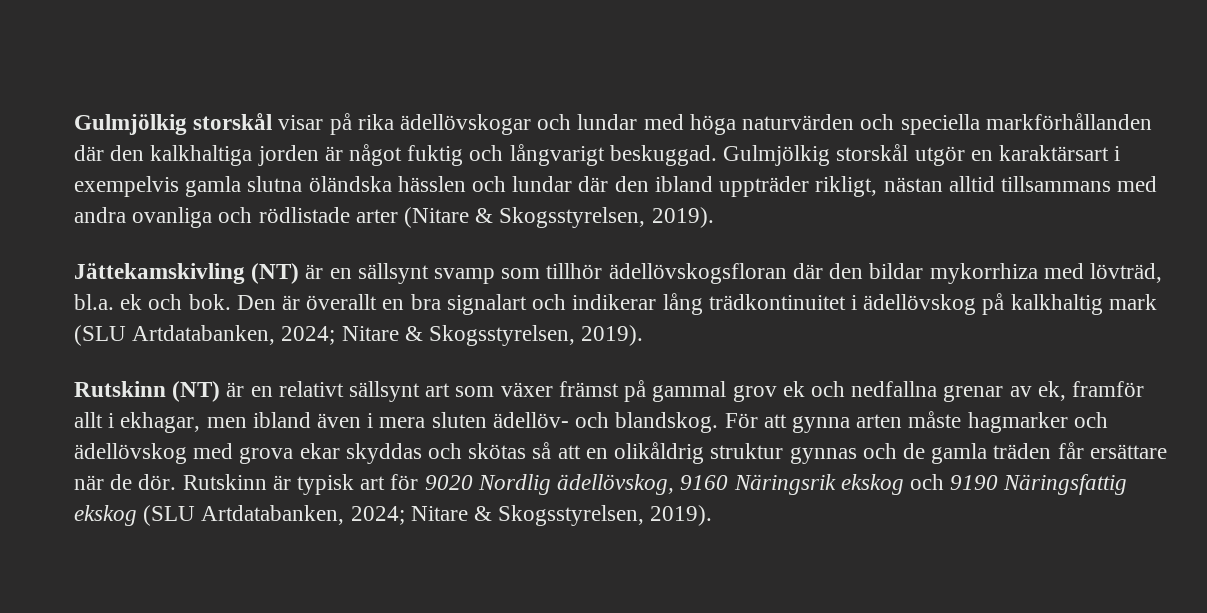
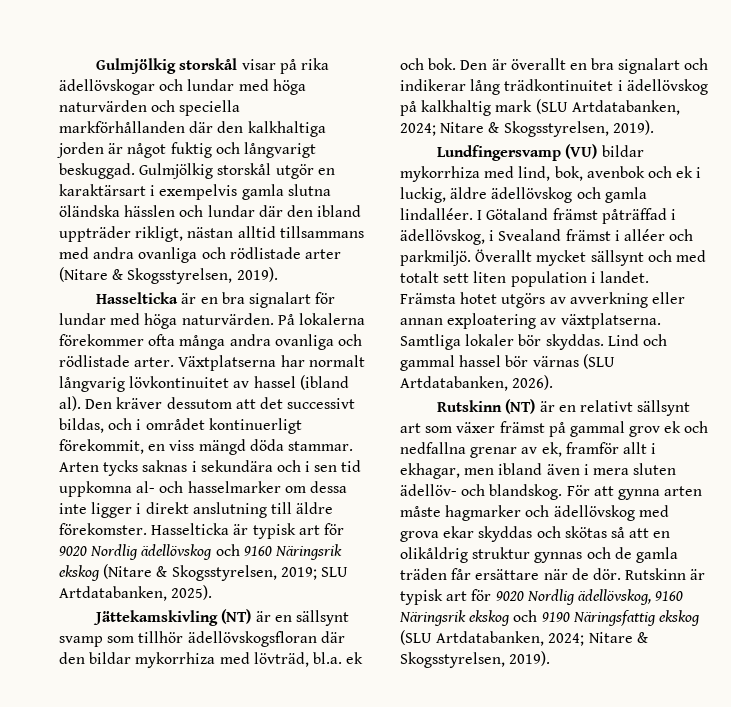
+ Hasselticka är en bra signalart för lundar med höga naturvärden. På lokalerna förekommer ofta många andra ovanliga och rödlistade arter. Växtplatserna har normalt långvarig lövkontinuitet av hassel (ibland al). Den kräver dessutom att det successivt bildas, och i området kontinuerligt förekommit, en viss mängd döda stammar. Arten tycks saknas i sekundära och i sen tid uppkomna al- och hasselmarker om dessa inte ligger i direkt anslutning till äldre förekomster. Hasselticka är typisk art för 9020 Nordlig ädellövskog och 9160 Näringsrik ekskog (Nitare & Skogsstyrelsen, 2019; SLU Artdatabanken, 2025).
+ Lundfingersvamp (VU) bildar mykorrhiza med lind, bok, avenbok och ek i luckig, äldre ädellövskog och gamla lindalléer. I Götaland främst påträffad i ädellövskog, i Svealand främst i alléer och parkmiljö. Överallt mycket sällsynt och med totalt sett liten population i landet. Främsta hotet utgörs av avverkning eller annan exploatering av växtplatserna. Samtliga lokaler bör skyddas. Lind och gammal hassel bör värnas (SLU Artdatabanken, 2026).

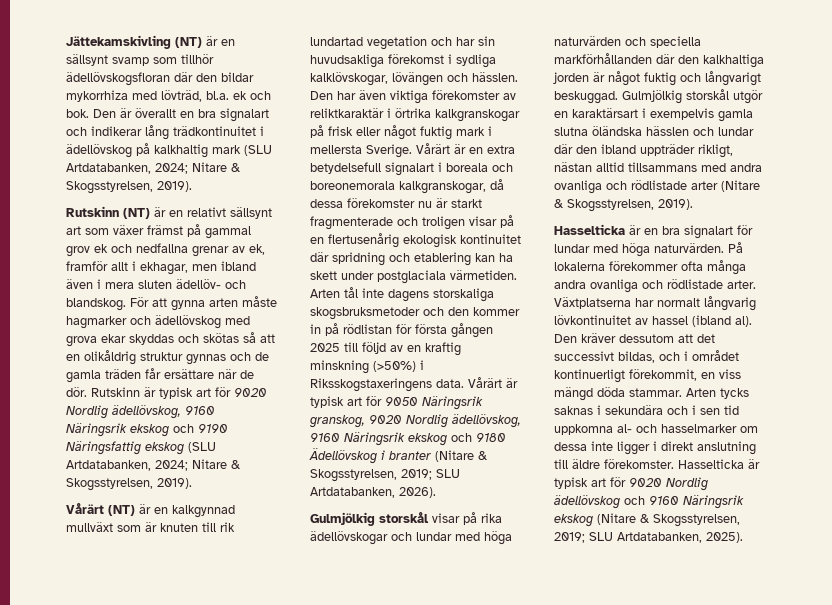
+ Jättekamskivling (NT) är en sällsynt svamp som tillhör ädellövskogsfloran där den bildar mykorrhiza med lövträd, bl.a. ek och bok. Den är överallt en bra signalart och indikerar lång trädkontinuitet i ädellövskog på kalkhaltig mark (SLU Artdatabanken, 2024; Nitare & Skogsstyrelsen, 2019).
+ Rutskinn (NT) är en relativt sällsynt art som växer främst på gammal grov ek och nedfallna grenar av ek, framför allt i ekhagar, men ibland även i mera sluten ädellöv- och blandskog. För att gynna arten måste hagmarker och ädellövskog med grova ekar skyddas och skötas så att en olikåldrig struktur gynnas och de gamla träden får ersättare när de dör. Rutskinn är typisk art för 9020 Nordlig ädellövskog, 9160 Näringsrik ekskog och 9190 Näringsfattig ekskog (SLU Artdatabanken, 2024; Nitare & Skogsstyrelsen, 2019).
+ Vårärt (NT) är en kalkgynnad mullväxt som är knuten till rik lundartad vegetation och har sin huvudsakliga förekomst i sydliga kalklövskogar, lövängen och hässlen. Den har även viktiga förekomster av reliktkaraktär i örtrika kalkgranskogar på frisk eller något fuktig mark i mellersta Sverige. Vårärt är en extra betydelsefull signalart i boreala och boreonemorala kalkgranskogar, då dessa förekomster nu är starkt fragmenterade och troligen visar på en flertusenårig ekologisk kontinuitet där spridning och etablering kan ha skett under postglaciala värmetiden. Arten tål inte dagens storskaliga skogsbruksmetoder och den kommer in på rödlistan för första gången 2025 till följd av en kraftig minskning (>50%) i Riksskogstaxeringens data. Vårärt är typisk art för 9050 Näringsrik granskog, 9020 Nordlig ädellövskog, 9160 Näringsrik ekskog och 9180 Ädellövskog i branter (Nitare & Skogsstyrelsen, 2019; SLU Artdatabanken, 2026).
- Jättekamskivling (NT) är en sällsynt svamp som tillhör ädellövskogsfloran där den bildar mykorrhiza med lövträd, bl.a. ek och bok. Den är överallt en bra signalart och indikerar lång trädkontinuitet i ädellövskog på kalkhaltig mark (SLU Artdatabanken, 2024; Nitare & Skogsstyrelsen, 2019).
- Lundfingersvamp (VU) bildar mykorrhiza med lind, bok, avenbok och ek i luckig, äldre ädellövskog och gamla lindalléer. I Götaland främst påträffad i ädellövskog, i Svealand främst i alléer och parkmiljö. Överallt mycket sällsynt och med totalt sett liten population i landet. Främsta hotet utgörs av avverkning eller annan exploatering av växtplatserna. Samtliga lokaler bör skyddas. Lind och gammal hassel bör värnas (SLU Artdatabanken, 2026).
- Rutskinn (NT) är en relativt sällsynt art som växer främst på gammal grov ek och nedfallna grenar av ek, framför allt i ekhagar, men ibland även i mera sluten ädellöv- och blandskog. För att gynna arten måste hagmarker och ädellövskog med grova ekar skyddas och skötas så att en olikåldrig struktur gynnas och de gamla träden får ersättare när de dör. Rutskinn är typisk art för 9020 Nordlig ädellövskog, 9160 Näringsrik ekskog och 9190 Näringsfattig ekskog (SLU Artdatabanken, 2024; Nitare & Skogsstyrelsen, 2019).

